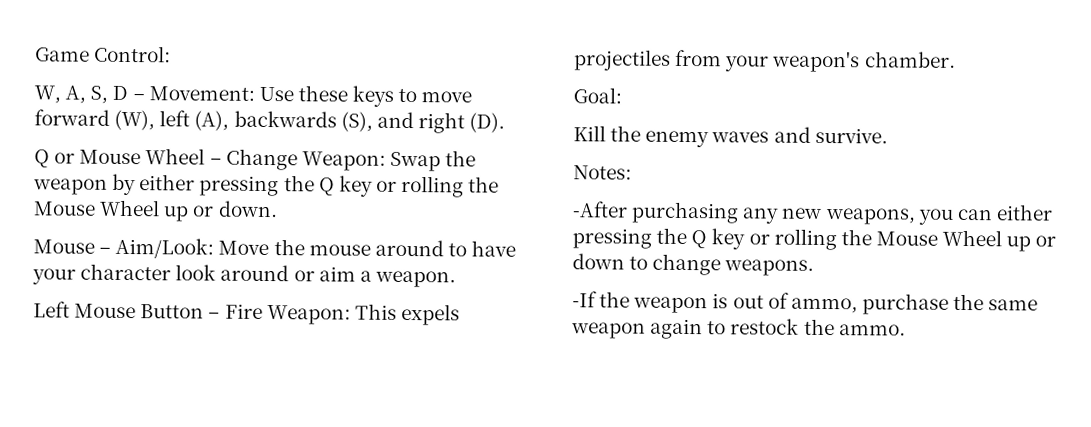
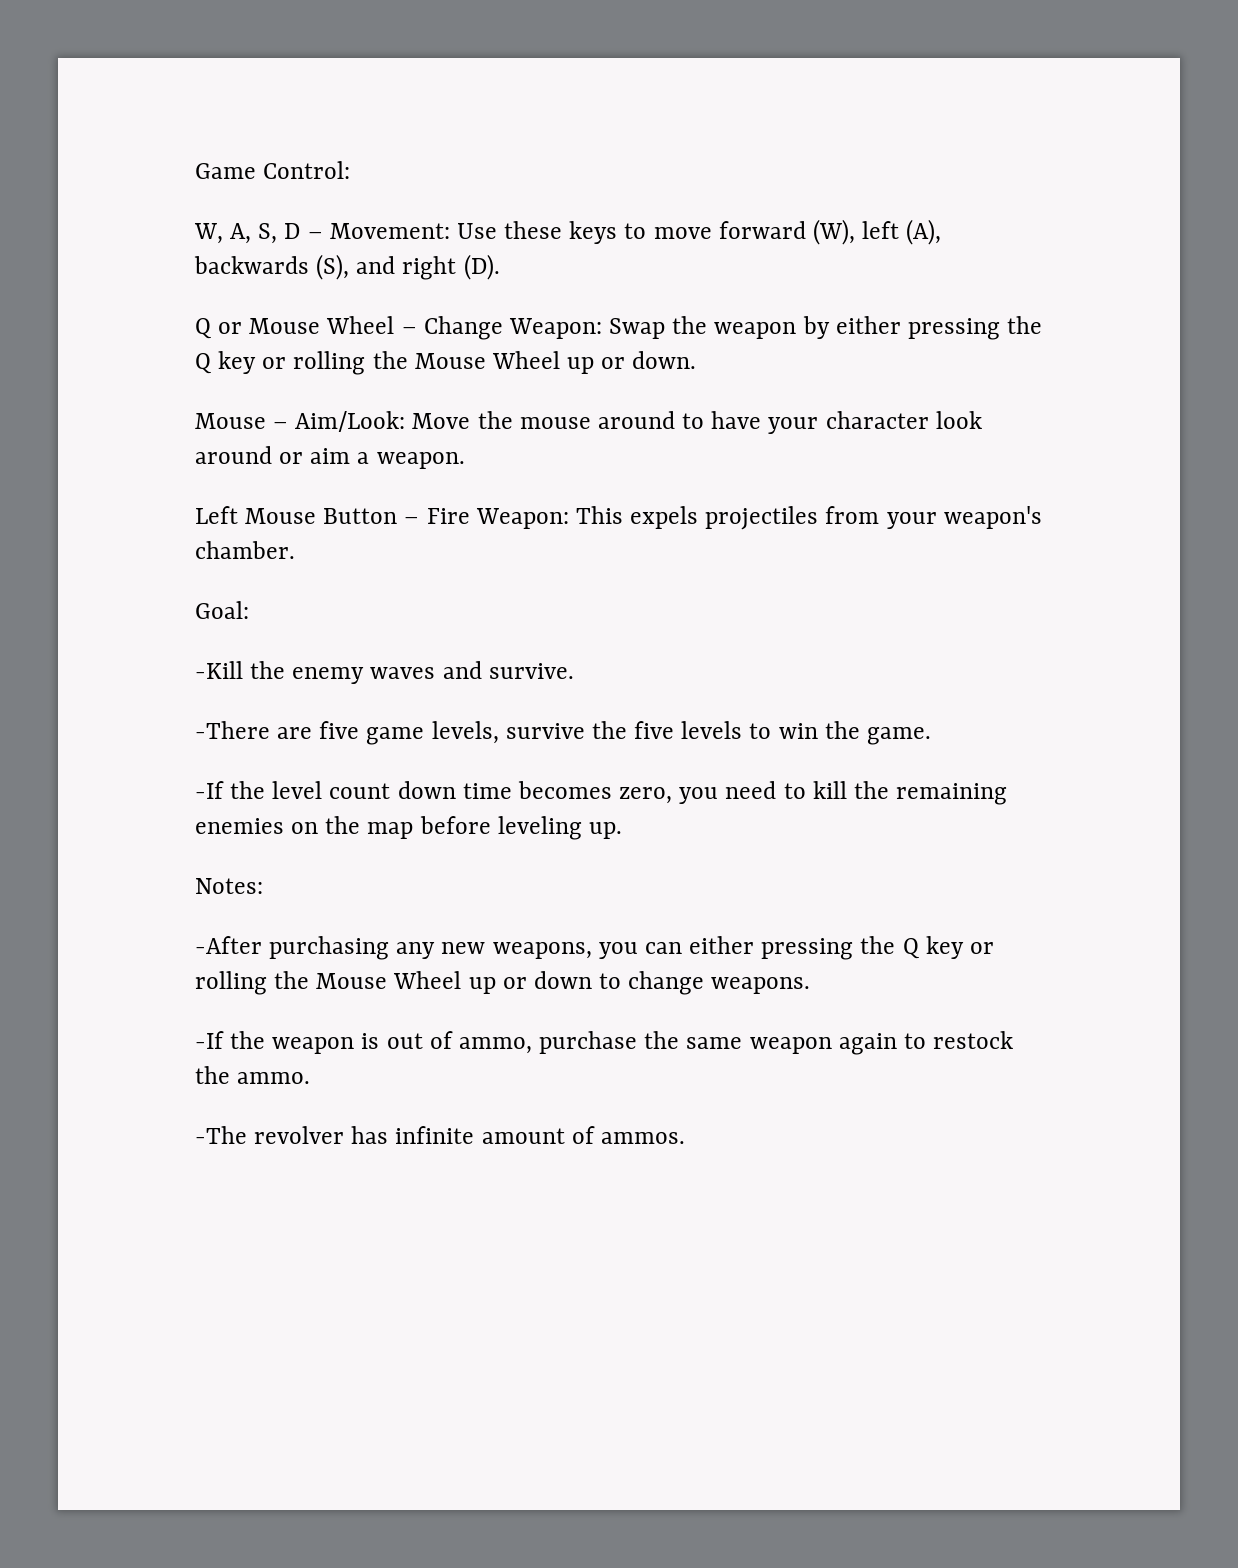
- Kill the enemy waves and survive.
+ -Kill the enemy waves and survive.
+ -There are five game levels, survive the five levels to win the game.
+ -If the level count down time becomes zero, you need to kill the remaining enemies on the map before leveling up.
+ -The revolver has infinite amount of ammos.

